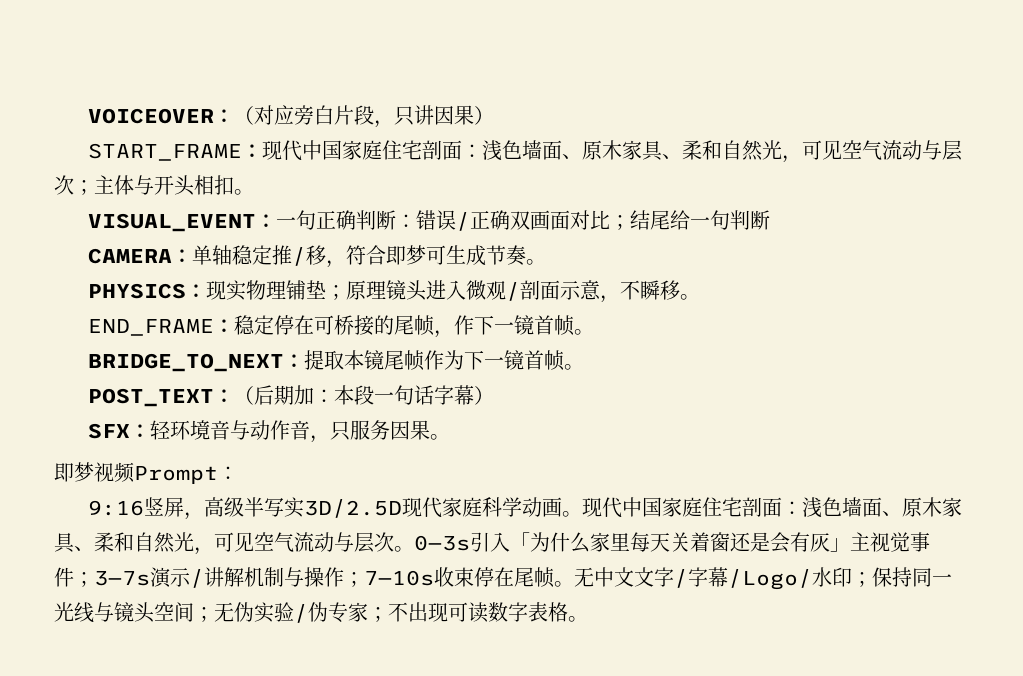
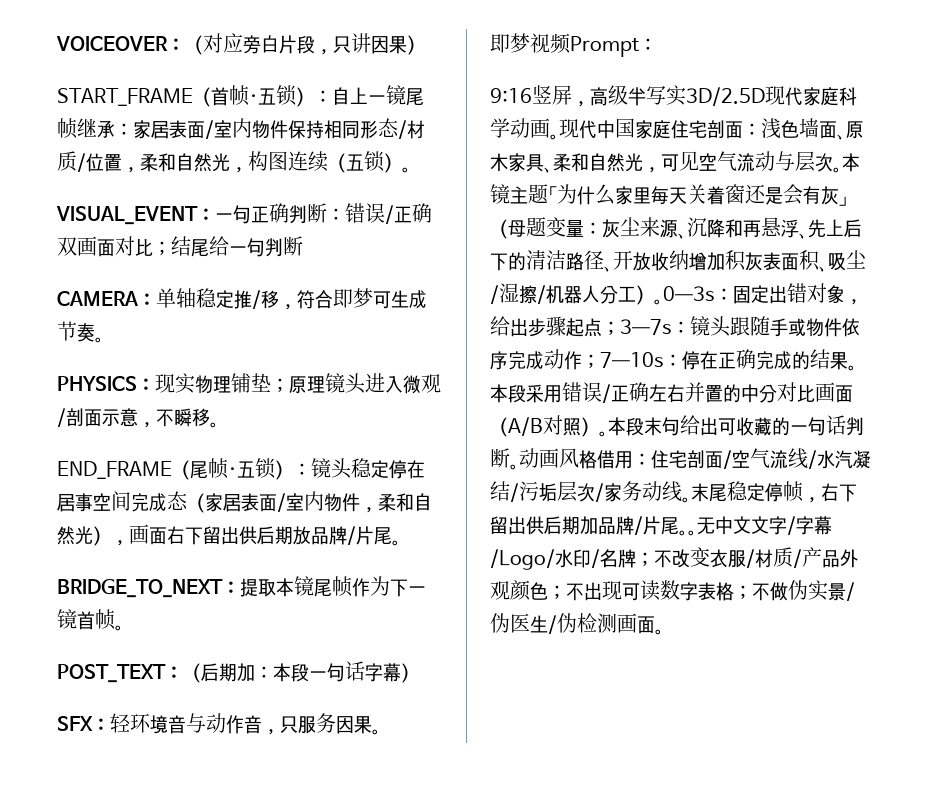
- START_FRAME：现代中国家庭住宅剖面：浅色墙面、原木家具、柔和自然光，可见空气流动与层次；主体与开头相扣。
+ START_FRAME（首帧·五锁）：自上一镜尾帧继承：家居表面/室内物件保持相同形态/材质/位置，柔和自然光，构图连续（五锁）。
- END_FRAME：稳定停在可桥接的尾帧，作下一镜首帧。
+ END_FRAME（尾帧·五锁）：镜头稳定停在居事空间完成态（家居表面/室内物件，柔和自然光），画面右下留出供后期放品牌/片尾。
- 0—3s引入「为什么家里每天关着窗还是会有灰」主视觉事件；3—7s演示/讲解机制与操作；7—10s收束停在尾帧。
+ 本镜主题「为什么家里每天关着窗还是会有灰」（母题变量：灰尘来源、沉降和再悬浮、先上后下的清洁路径、开放收纳增加积灰表面积、吸尘/湿擦/机器人分工）。0—3s：固定出错对象，给出步骤起点；3—7s：镜头跟随手或物件依序完成动作；7—10s：停在正确完成的结果。本段采用错误/正确左右并置的中分对比画面（A/B对照）。本段末句给出可收藏的一句话判断。动画风格借用：住宅剖面/空气流线/水汽凝结/污垢层次/家务动线。末尾稳定停帧，右下留出供后期加品牌/片尾。。
- 无中文文字/字幕/Logo/水印；保持同一光线与镜头空间；无伪实验/伪专家；不出现可读数字表格。
+ 无中文文字/字幕/Logo/水印/名牌；不改变衣服/材质/产品外观颜色；不出现可读数字表格；不做伪实景/伪医生/伪检测画面。

